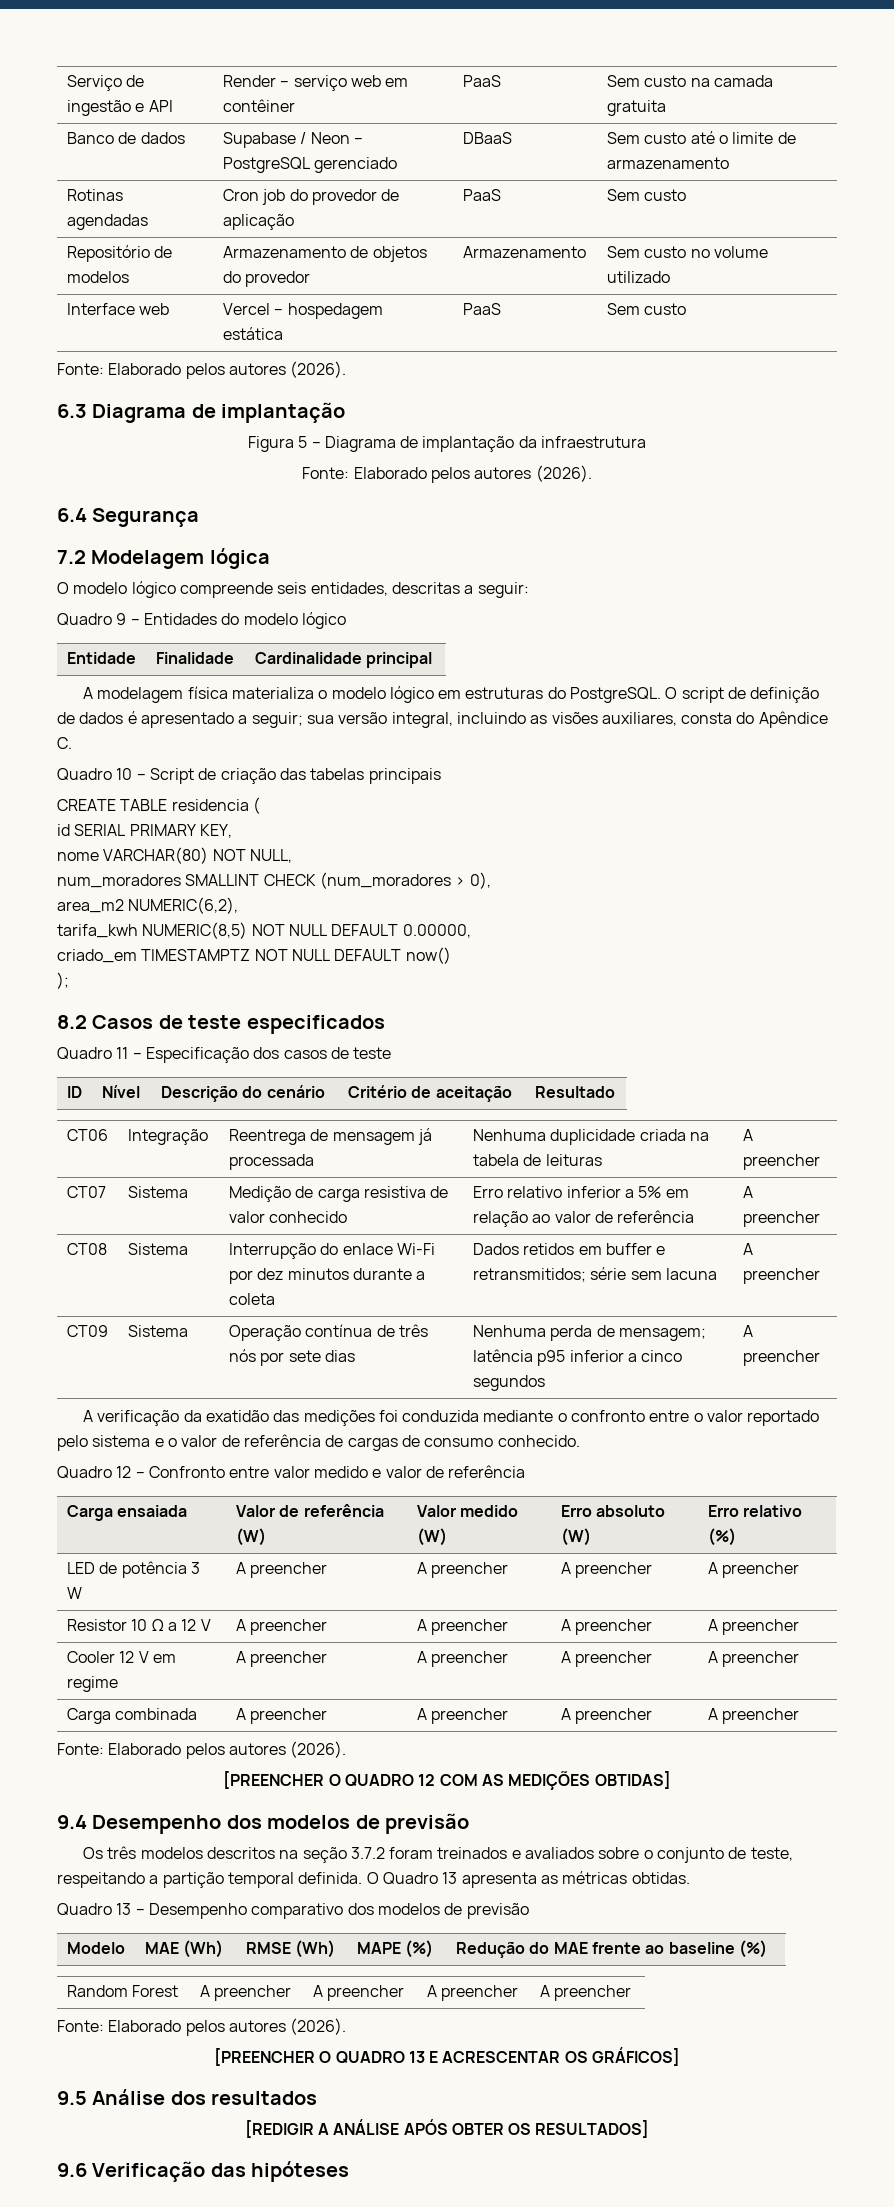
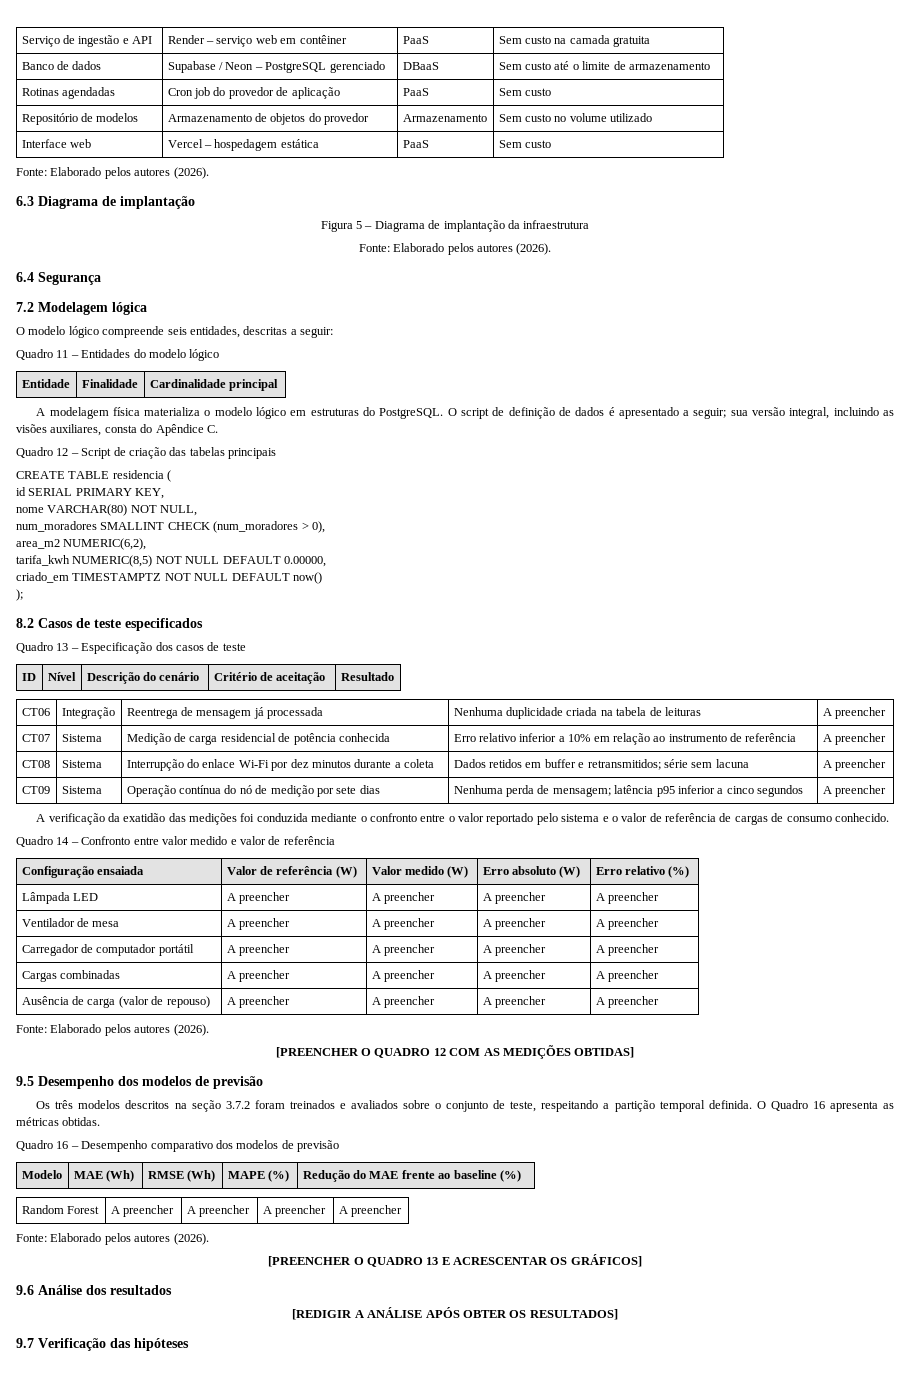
- Quadro 9 – Entidades do modelo lógico
+ Quadro 11 – Entidades do modelo lógico
- Quadro 10 – Script de criação das tabelas principais
+ Quadro 12 – Script de criação das tabelas principais
- Quadro 11 – Especificação dos casos de teste
+ Quadro 13 – Especificação dos casos de teste
- CT07 | Sistema | Medição de carga resistiva de valor conhecido | Erro relativo inferior a 5% em relação ao valor de referência | A preencher
+ CT07 | Sistema | Medição de carga residencial de potência conhecida | Erro relativo inferior a 10% em relação ao instrumento de referência | A preencher
- CT09 | Sistema | Operação contínua de três nós por sete dias | Nenhuma perda de mensagem; latência p95 inferior a cinco segundos | A preencher
+ CT09 | Sistema | Operação contínua do nó de medição por sete dias | Nenhuma perda de mensagem; latência p95 inferior a cinco segundos | A preencher
- Quadro 12 – Confronto entre valor medido e valor de referência
+ Quadro 14 – Confronto entre valor medido e valor de referência
- Carga ensaiada | Valor de referência (W) | Valor medido (W) | Erro absoluto (W) | Erro relativo (%)
+ Configuração ensaiada | Valor de referência (W) | Valor medido (W) | Erro absoluto (W) | Erro relativo (%)
- LED de potência 3 W | A preencher | A preencher | A preencher | A preencher
- Resistor 10 Ω a 12 V | A preencher | A preencher | A preencher | A preencher
- Cooler 12 V em regime | A preencher | A preencher | A preencher | A preencher
- Carga combinada | A preencher | A preencher | A preencher | A preencher
+ Lâmpada LED | A preencher | A preencher | A preencher | A preencher
+ Ventilador de mesa | A preencher | A preencher | A preencher | A preencher
+ Carregador de computador portátil | A preencher | A preencher | A preencher | A preencher
+ Cargas combinadas | A preencher | A preencher | A preencher | A preencher
+ Ausência de carga (valor de repouso) | A preencher | A preencher | A preencher | A preencher
- 9.4 Desempenho dos modelos de previsão
+ 9.5 Desempenho dos modelos de previsão
- O Quadro 13 apresenta as métricas obtidas.
+ O Quadro 16 apresenta as métricas obtidas.
- Quadro 13 – Desempenho comparativo dos modelos de previsão
+ Quadro 16 – Desempenho comparativo dos modelos de previsão
- 9.5 Análise dos resultados
+ 9.6 Análise dos resultados
- 9.6 Verificação das hipóteses
+ 9.7 Verificação das hipóteses

